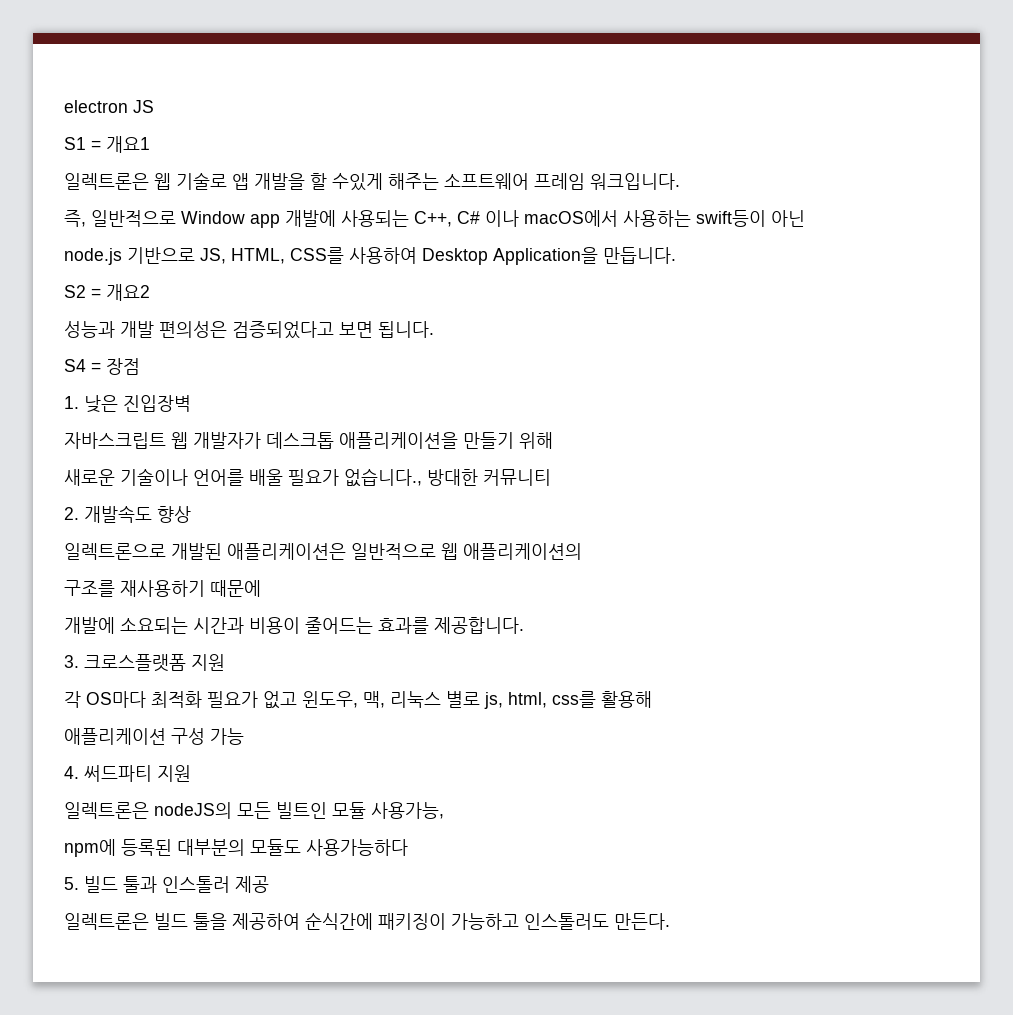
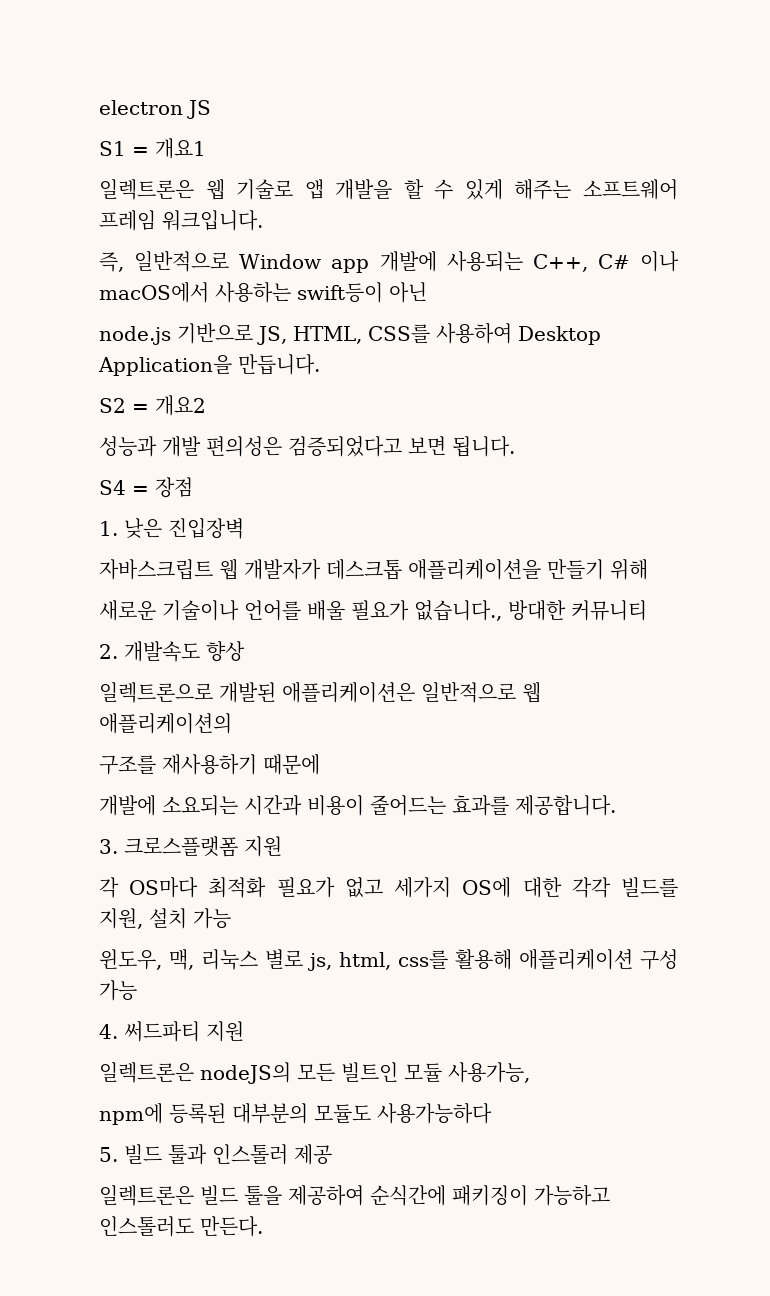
- 일렉트론은 웹 기술로 앱 개발을 할 수있게 해주는 소프트웨어 프레임 워크입니다.
+ 일렉트론은 웹 기술로 앱 개발을 할 수 있게 해주는 소프트웨어 프레임 워크입니다.
- 각 OS마다 최적화 필요가 없고 윈도우, 맥, 리눅스 별로 js, html, css를 활용해
- 애플리케이션 구성 가능
+ 각 OS마다 최적화 필요가 없고 세가지 OS에 대한 각각 빌드를 지원, 설치 가능
+ 윈도우, 맥, 리눅스 별로 js, html, css를 활용해 애플리케이션 구성 가능

